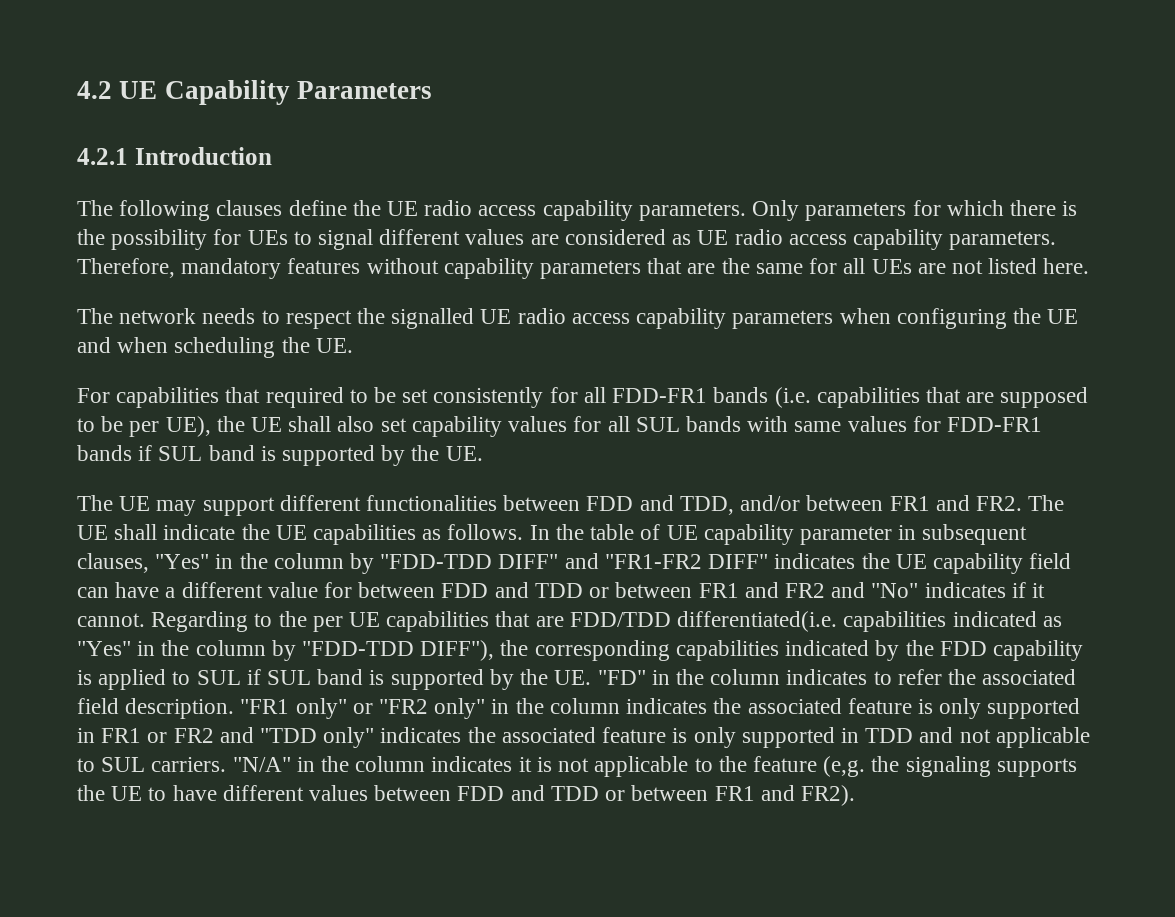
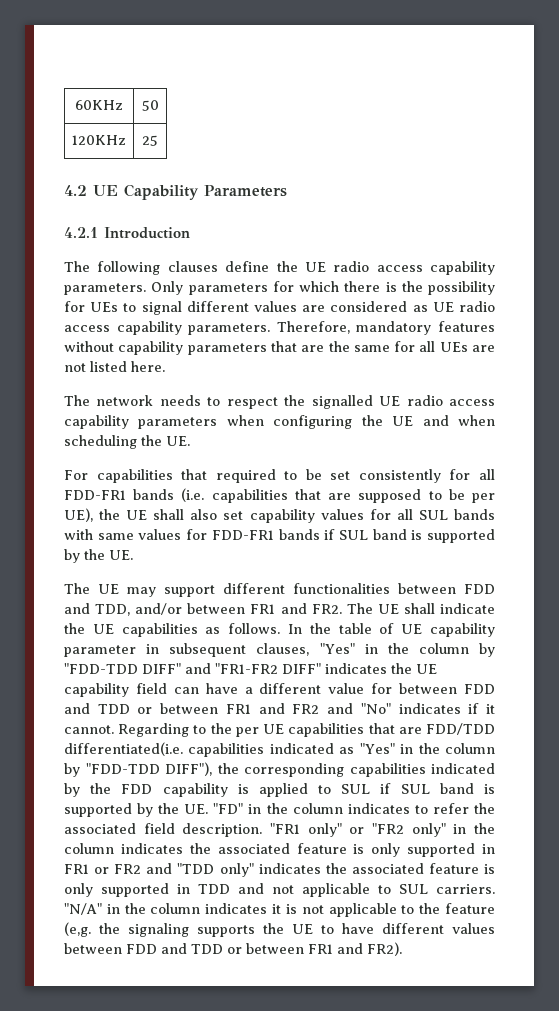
+ 60KHz | 50
+ 120KHz | 25

